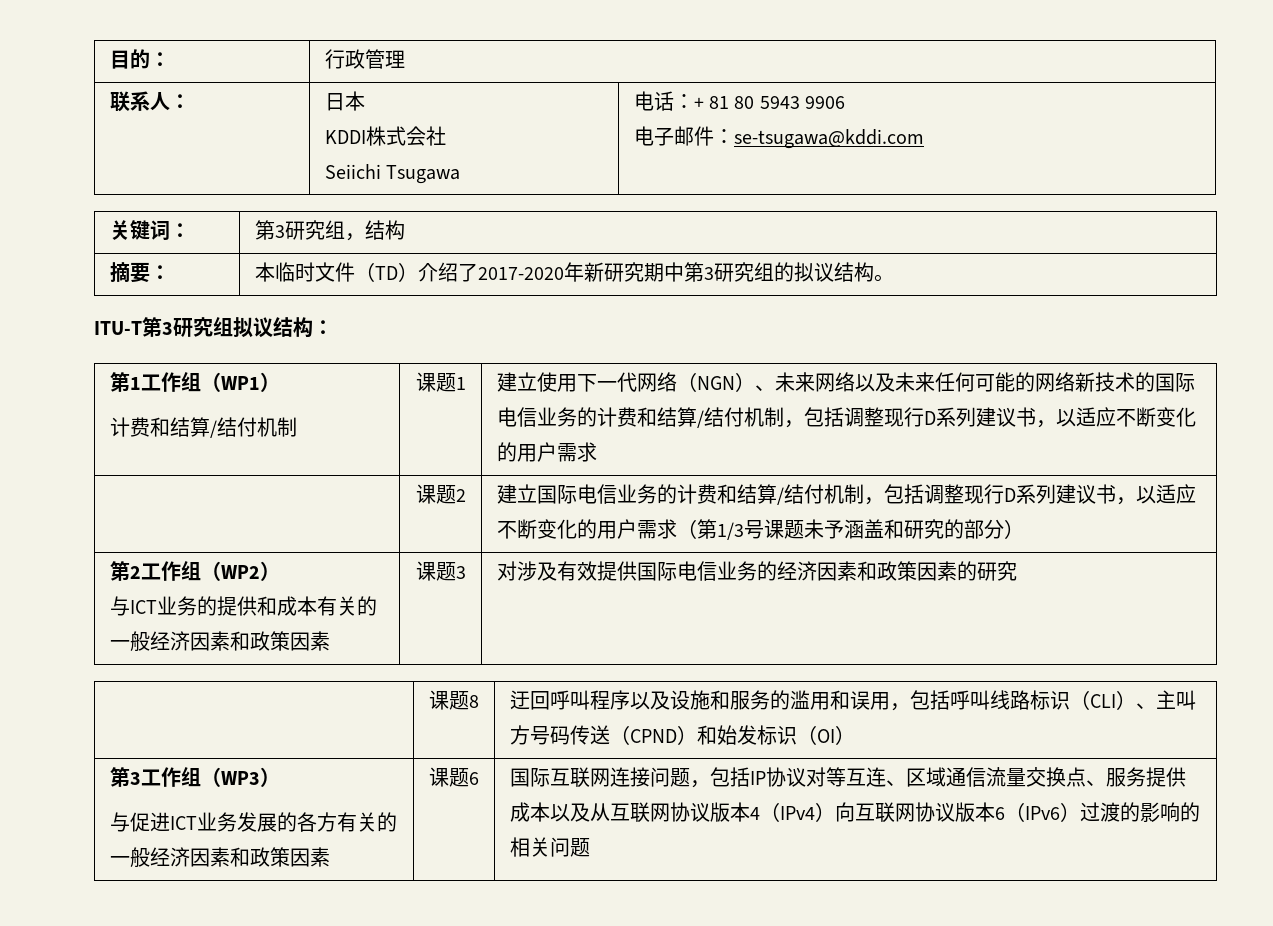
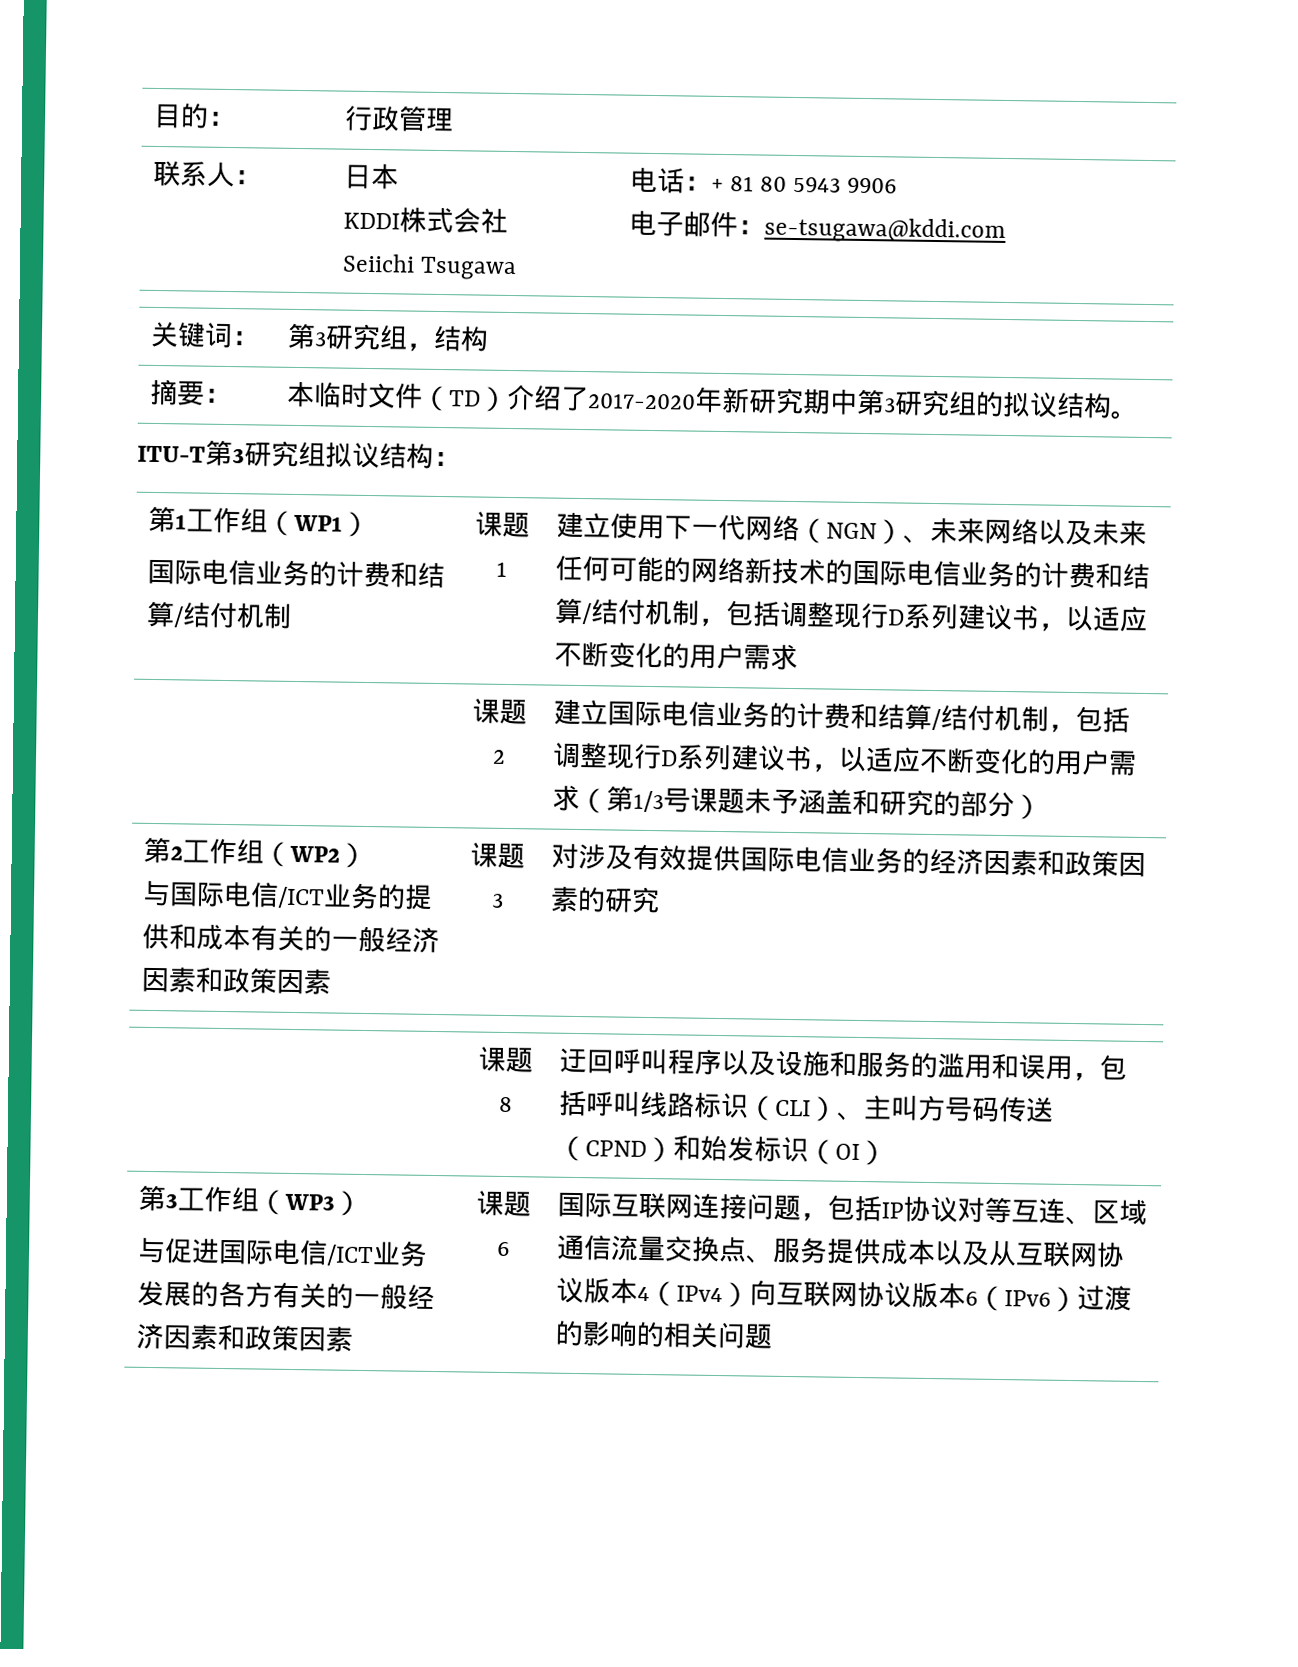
  第1工作组（WP1）
- 计费和结算/结付机制
+ 国际电信业务的计费和结算/结付机制
  第2工作组（WP2）
- 与ICT业务的提供和成本有关的一般经济因素和政策因素 | 课题3 | 对涉及有效提供国际电信业务的经济因素和政策因素的研究
+ 与国际电信/ICT业务的提供和成本有关的一般经济因素和政策因素 | 课题3 | 对涉及有效提供国际电信业务的经济因素和政策因素的研究
- 与促进ICT业务发展的各方有关的一般经济因素和政策因素
+ 与促进国际电信/ICT业务发展的各方有关的一般经济因素和政策因素

